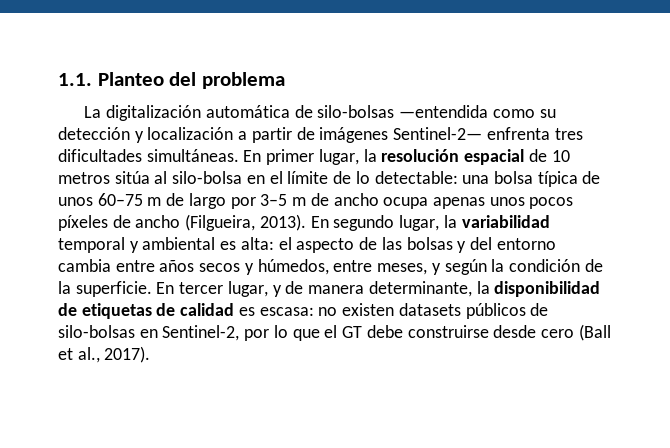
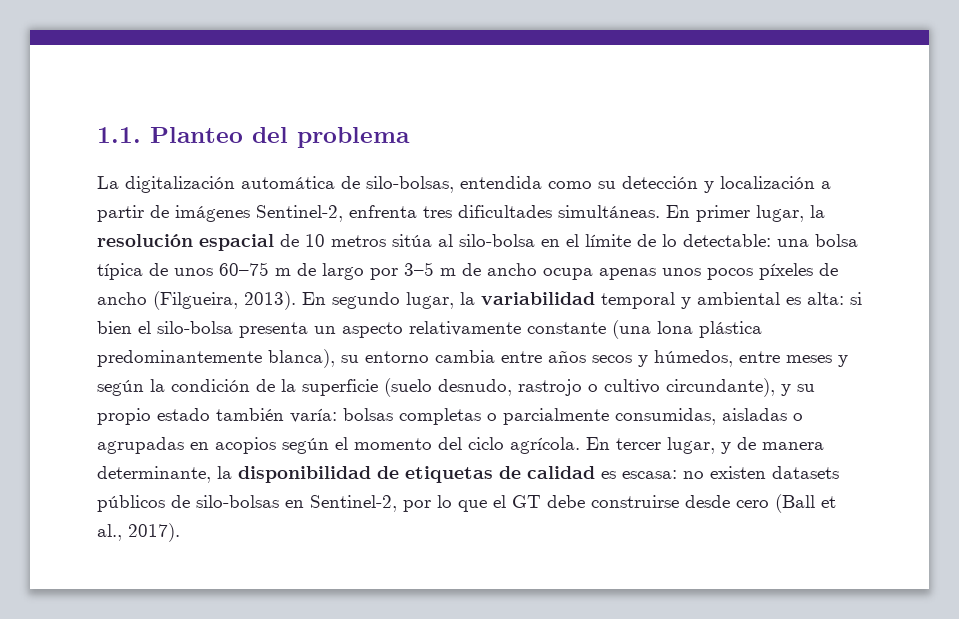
- La digitalización automática de silo-bolsas —entendida como su detección y localización a partir de imágenes Sentinel-2— enfrenta tres dificultades simultáneas.
+ La digitalización automática de silo-bolsas, entendida como su detección y localización a partir de imágenes Sentinel-2, enfrenta tres dificultades simultáneas.
- En segundo lugar, la variabilidad temporal y ambiental es alta: el aspecto de las bolsas y del entorno cambia entre años secos y húmedos, entre meses, y según la condición de la superficie.
+ En segundo lugar, la variabilidad temporal y ambiental es alta: si bien el silo-bolsa presenta un aspecto relativamente constante (una lona plástica predominantemente blanca), su entorno cambia entre años secos y húmedos, entre meses y según la condición de la superficie (suelo desnudo, rastrojo o cultivo circundante), y su propio estado también varía: bolsas completas o parcialmente consumidas, aisladas o agrupadas en acopios según el momento del ciclo agrícola.

